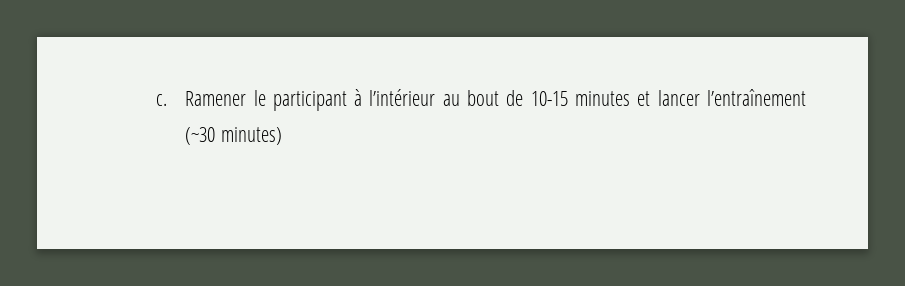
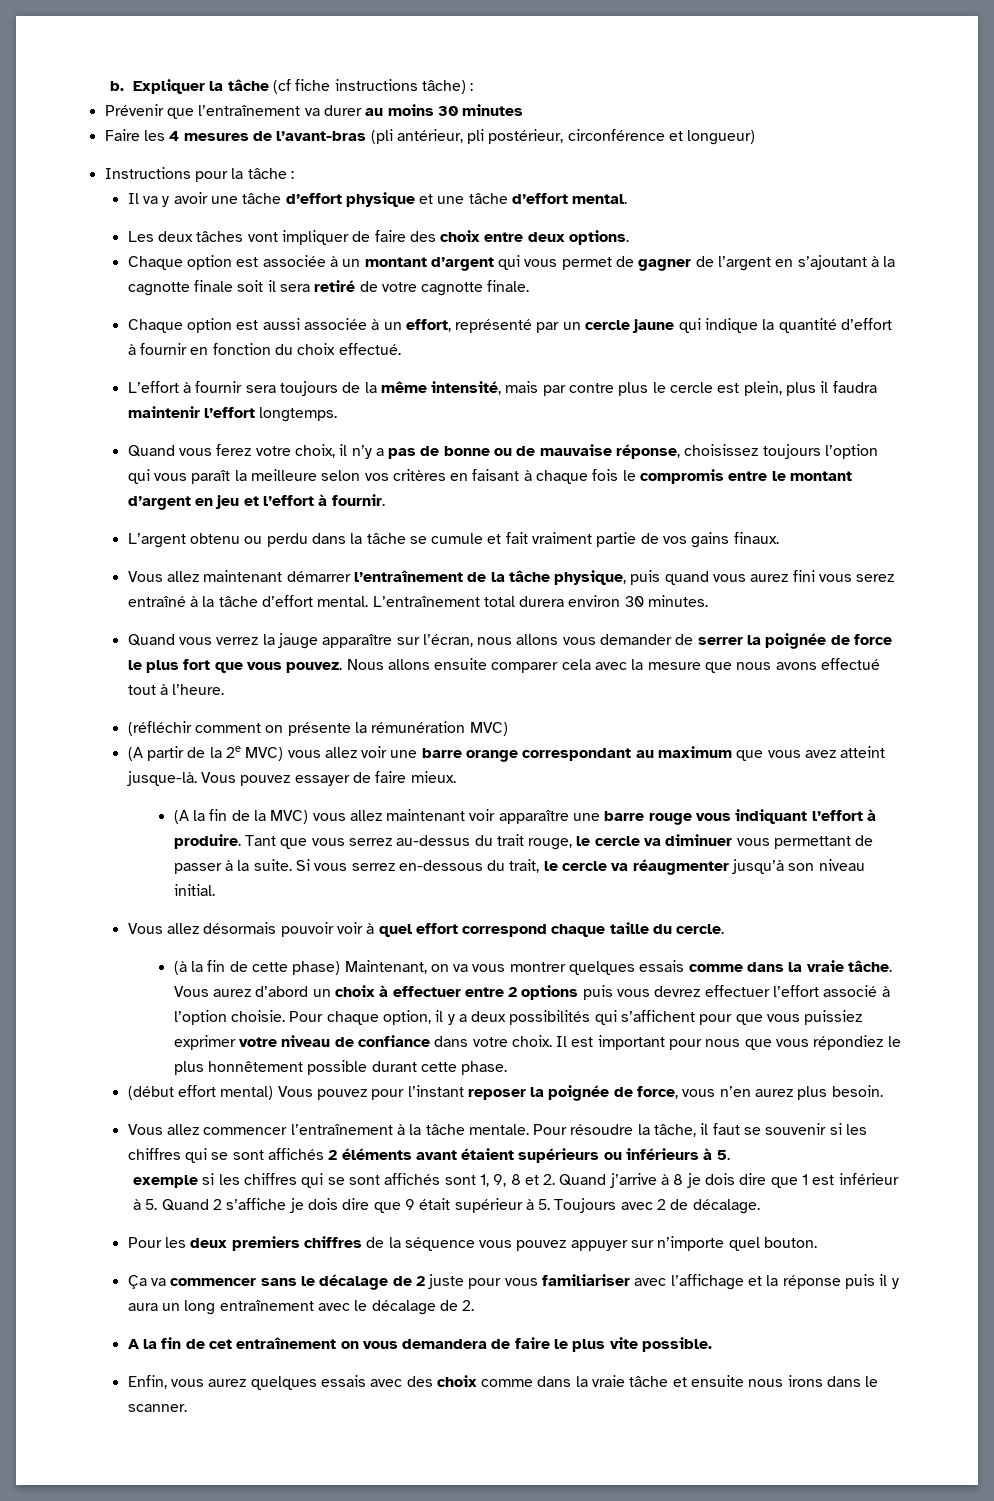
- c. Ramener le participant à l’intérieur au bout de 10-15 minutes et lancer l’entraînement (~30 minutes)
+ b. Expliquer la tâche (cf fiche instructions tâche) :
+ Prévenir que l’entraînement va durer au moins 30 minutes
+ Faire les 4 mesures de l’avant-bras (pli antérieur, pli postérieur, circonférence et longueur)
+ Instructions pour la tâche :
+ Il va y avoir une tâche d’effort physique et une tâche d’effort mental.
+ Les deux tâches vont impliquer de faire des choix entre deux options.
+ Chaque option est associée à un montant d’argent qui vous permet de gagner de l’argent en s’ajoutant à la cagnotte finale soit il sera retiré de votre cagnotte finale.
+ Chaque option est aussi associée à un effort, représenté par un cercle jaune qui indique la quantité d’effort à fournir en fonction du choix effectué.
+ L’effort à fournir sera toujours de la même intensité, mais par contre plus le cercle est plein, plus il faudra maintenir l’effort longtemps.
+ Quand vous ferez votre choix, il n’y a pas de bonne ou de mauvaise réponse, choisissez toujours l’option qui vous paraît la meilleure selon vos critères en faisant à chaque fois le compromis entre le montant d’argent en jeu et l’effort à fournir.
+ L’argent obtenu ou perdu dans la tâche se cumule et fait vraiment partie de vos gains finaux.
+ Vous allez maintenant démarrer l’entraînement de la tâche physique, puis quand vous aurez fini vous serez entraîné à la tâche d’effort mental. L’entraînement total durera environ 30 minutes.
+ Quand vous verrez la jauge apparaître sur l’écran, nous allons vous demander de serrer la poignée de force le plus fort que vous pouvez. Nous allons ensuite comparer cela avec la mesure que nous avons effectué tout à l’heure.
+ (réfléchir comment on présente la rémunération MVC)
+ (A partir de la 2e MVC) vous allez voir une barre orange correspondant au maximum que vous avez atteint jusque-là. Vous pouvez essayer de faire mieux.
+ (A la fin de la MVC) vous allez maintenant voir apparaître une barre rouge vous indiquant l’effort à produire. Tant que vous serrez au-dessus du trait rouge, le cercle va diminuer vous permettant de passer à la suite. Si vous serrez en-dessous du trait, le cercle va réaugmenter jusqu’à son niveau initial.
+ Vous allez désormais pouvoir voir à quel effort correspond chaque taille du cercle.
+ (à la fin de cette phase) Maintenant, on va vous montrer quelques essais comme dans la vraie tâche. Vous aurez d’abord un choix à effectuer entre 2 options puis vous devrez effectuer l’effort associé à l’option choisie. Pour chaque option, il y a deux possibilités qui s’affichent pour que vous puissiez exprimer votre niveau de confiance dans votre choix. Il est important pour nous que vous répondiez le plus honnêtement possible durant cette phase.
+ (début effort mental) Vous pouvez pour l’instant reposer la poignée de force, vous n’en aurez plus besoin.
+ Vous allez commencer l’entraînement à la tâche mentale. Pour résoudre la tâche, il faut se souvenir si les chiffres qui se sont affichés 2 éléments avant étaient supérieurs ou inférieurs à 5.
+ exemple si les chiffres qui se sont affichés sont 1, 9, 8 et 2. Quand j’arrive à 8 je dois dire que 1 est inférieur à 5. Quand 2 s’affiche je dois dire que 9 était supérieur à 5. Toujours avec 2 de décalage.
+ Pour les deux premiers chiffres de la séquence vous pouvez appuyer sur n’importe quel bouton.
+ Ça va commencer sans le décalage de 2 juste pour vous familiariser avec l’affichage et la réponse puis il y aura un long entraînement avec le décalage de 2.
+ A la fin de cet entraînement on vous demandera de faire le plus vite possible.
+ Enfin, vous aurez quelques essais avec des choix comme dans la vraie tâche et ensuite nous irons dans le scanner.

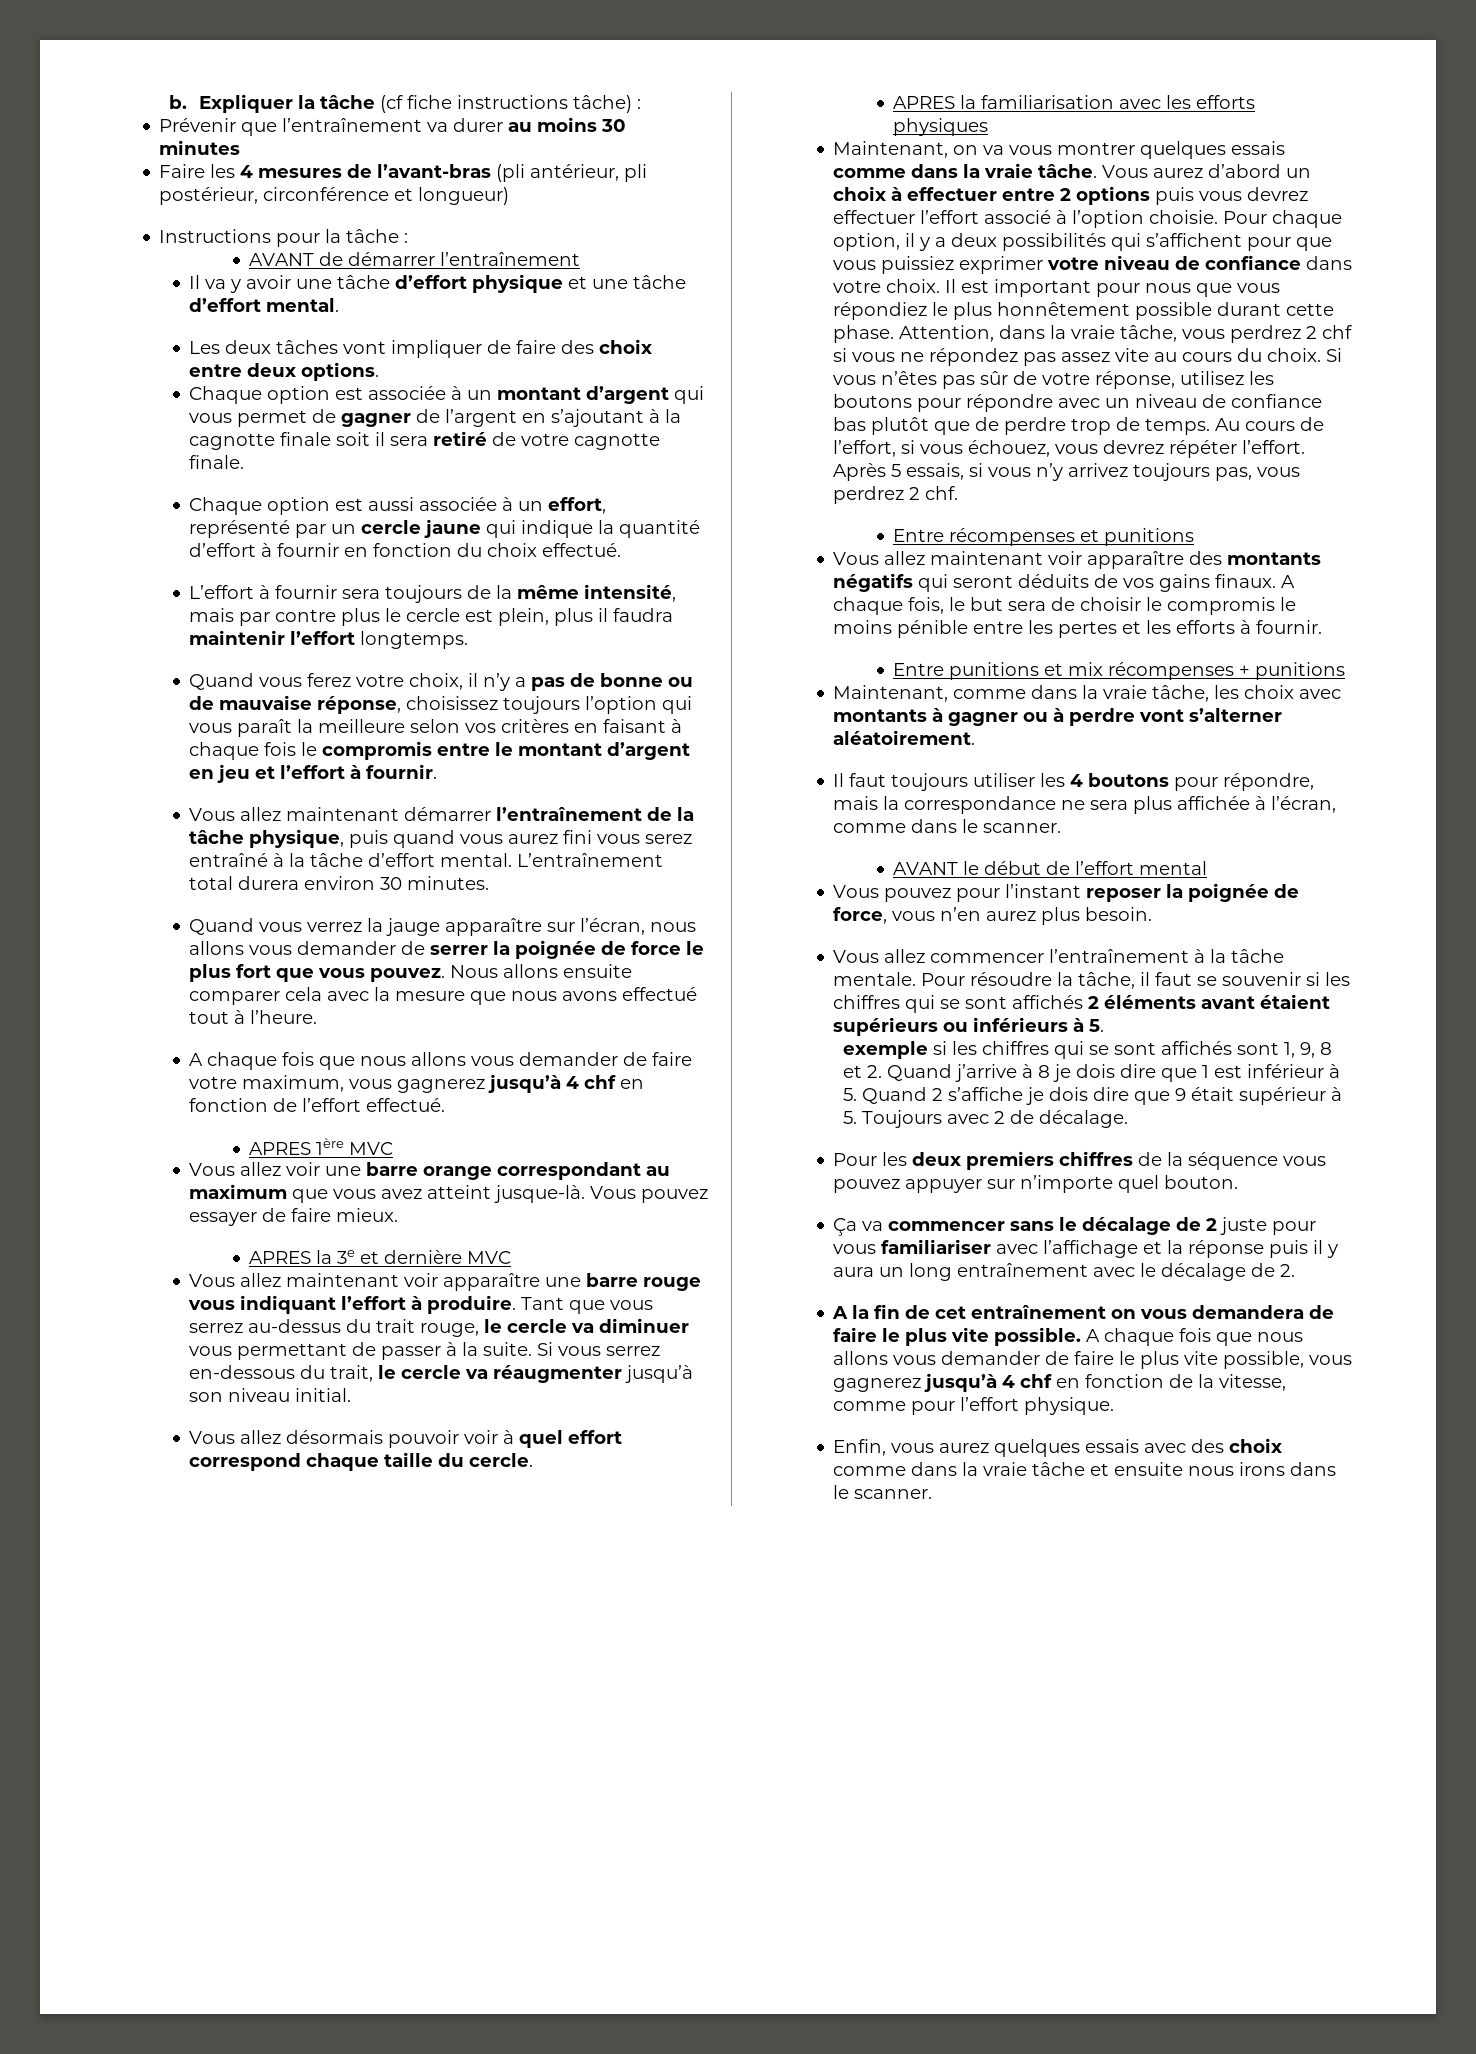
+ AVANT de démarrer l’entraînement
- L’argent obtenu ou perdu dans la tâche se cumule et fait vraiment partie de vos gains finaux.
- (réfléchir comment on présente la rémunération MVC)
- (A partir de la 2e MVC) vous allez voir une barre orange correspondant au maximum que vous avez atteint jusque-là.
+ A chaque fois que nous allons vous demander de faire votre maximum, vous gagnerez jusqu’à 4 chf en fonction de l’effort effectué.
+ APRES 1ère MVC
+ Vous allez voir une barre orange correspondant au maximum que vous avez atteint jusque-là.
- (A la fin de la MVC) vous allez maintenant voir apparaître une barre rouge vous indiquant l’effort à produire.
+ APRES la 3e et dernière MVC
+ Vous allez maintenant voir apparaître une barre rouge vous indiquant l’effort à produire.
- (à la fin de cette phase) Maintenant, on va vous montrer quelques essais comme dans la vraie tâche.
+ APRES la familiarisation avec les efforts physiques
+ Maintenant, on va vous montrer quelques essais comme dans la vraie tâche.
- Il est important pour nous que vous répondiez le plus honnêtement possible durant cette phase.
- (début effort mental) Vous pouvez pour l’instant reposer la poignée de force, vous n’en aurez plus besoin.
+ Il est important pour nous que vous répondiez le plus honnêtement possible durant cette phase. Attention, dans la vraie tâche, vous perdrez 2 chf si vous ne répondez pas assez vite au cours du choix. Si vous n’êtes pas sûr de votre réponse, utilisez les boutons pour répondre avec un niveau de confiance bas plutôt que de perdre trop de temps. Au cours de l’effort, si vous échouez, vous devrez répéter l’effort. Après 5 essais, si vous n’y arrivez toujours pas, vous perdrez 2 chf.
+ Entre récompenses et punitions
+ Vous allez maintenant voir apparaître des montants négatifs qui seront déduits de vos gains finaux. A chaque fois, le but sera de choisir le compromis le moins pénible entre les pertes et les efforts à fournir.
+ Entre punitions et mix récompenses + punitions
+ Maintenant, comme dans la vraie tâche, les choix avec montants à gagner ou à perdre vont s’alterner aléatoirement.
+ Il faut toujours utiliser les 4 boutons pour répondre, mais la correspondance ne sera plus affichée à l’écran, comme dans le scanner.
+ AVANT le début de l’effort mental
+ Vous pouvez pour l’instant reposer la poignée de force, vous n’en aurez plus besoin.
+ A chaque fois que nous allons vous demander de faire le plus vite possible, vous gagnerez jusqu’à 4 chf en fonction de la vitesse, comme pour l’effort physique.

